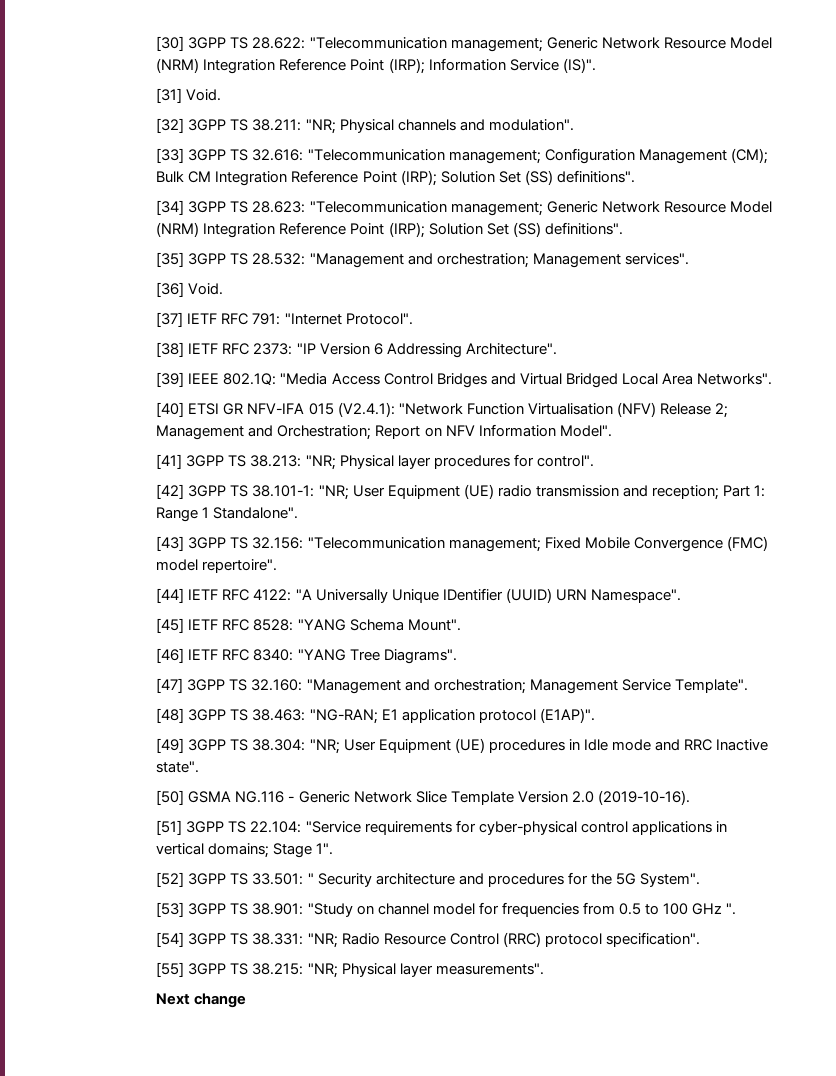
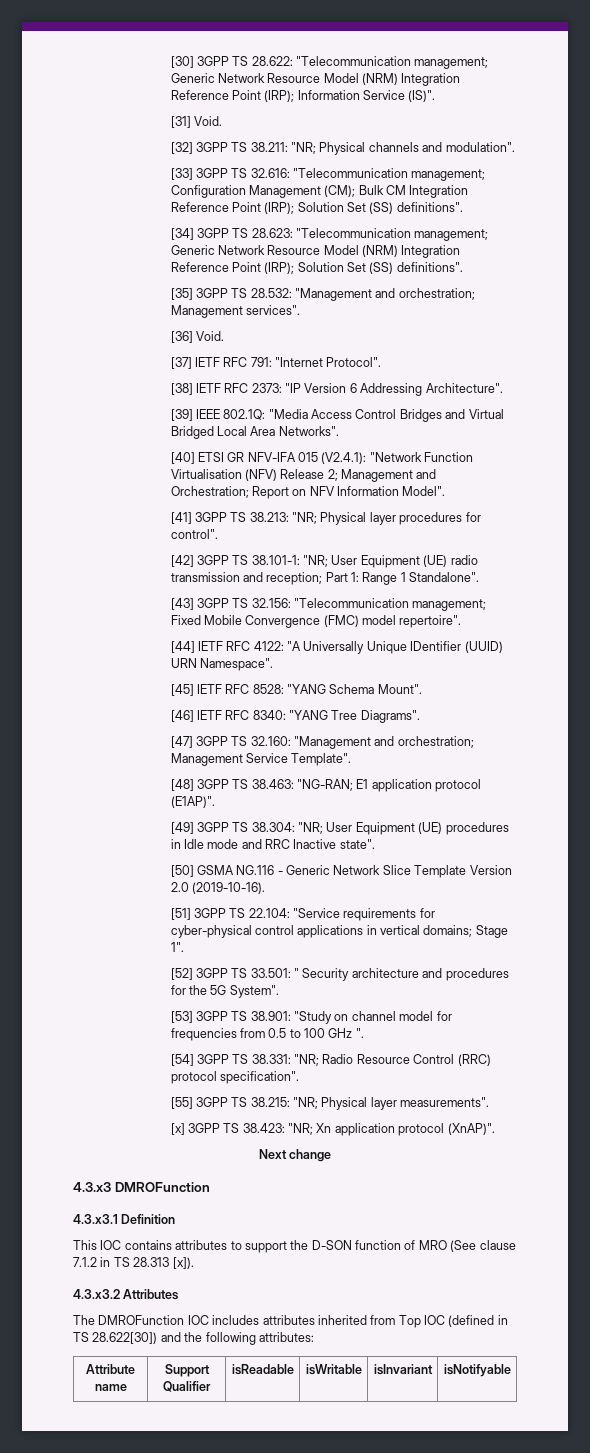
+ [x] 3GPP TS 38.423: "NR; Xn application protocol (XnAP)".
  Next change
+ 4.3.x3 DMROFunction
+ 4.3.x3.1 Definition
+ This IOC contains attributes to support the D-SON function of MRO (See clause 7.1.2 in TS 28.313 [x]).
+ 4.3.x3.2 Attributes
+ The DMROFunction IOC includes attributes inherited from Top IOC (defined in TS 28.622[30]) and the following attributes:
+ Attribute name | Support Qualifier | isReadable | isWritable | isInvariant | isNotifyable

